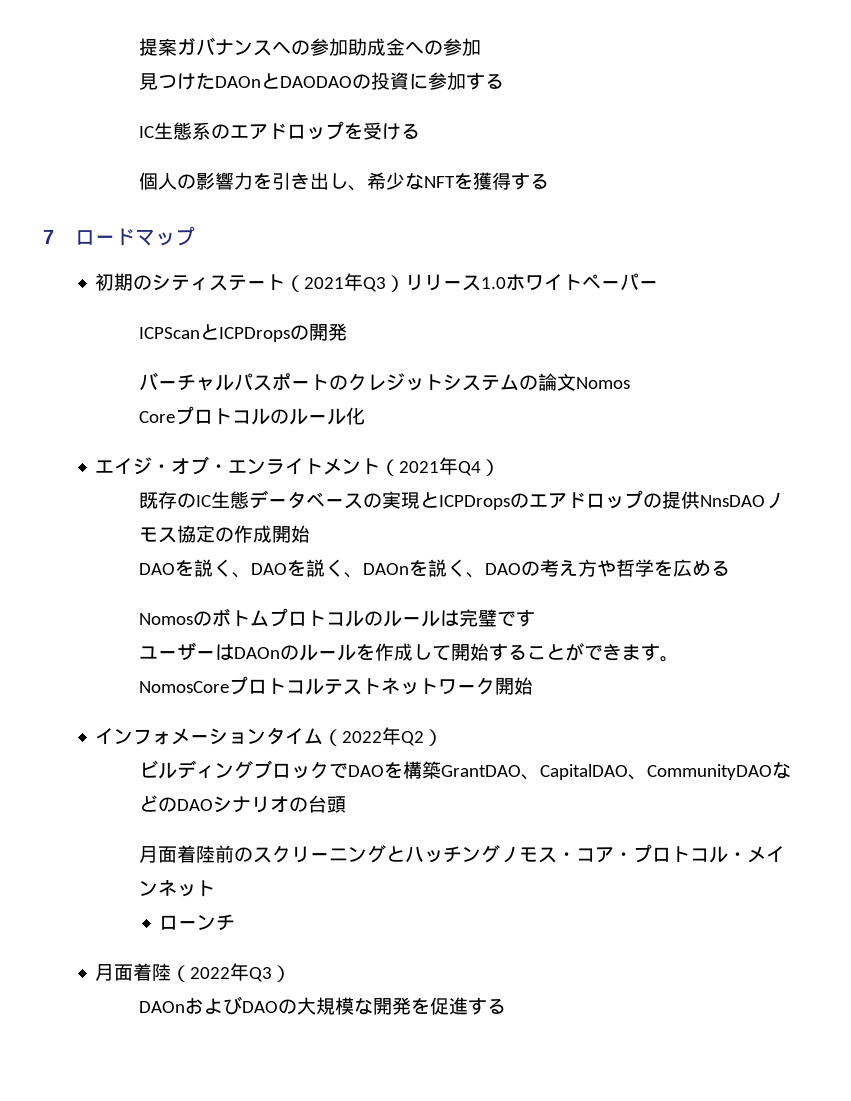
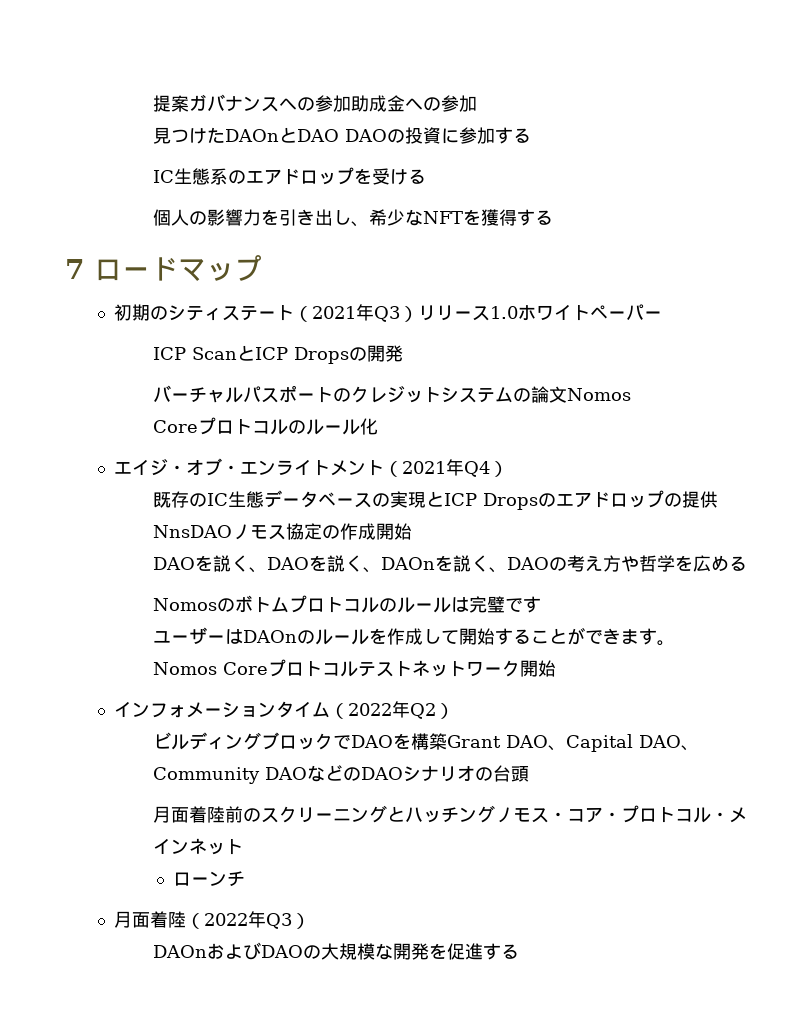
- 見つけたDAOnとDAODAOの投資に参加する
+ 見つけたDAOnとDAO DAOの投資に参加する
- ICPScanとICPDropsの開発
+ ICP ScanとICP Dropsの開発
- 既存のIC生態データベースの実現とICPDropsのエアドロップの提供NnsDAOノモス協定の作成開始
+ 既存のIC生態データベースの実現とICP Dropsのエアドロップの提供NnsDAOノモス協定の作成開始
- NomosCoreプロトコルテストネットワーク開始
+ Nomos Coreプロトコルテストネットワーク開始
- ビルディングブロックでDAOを構築GrantDAO、CapitalDAO、CommunityDAOなどのDAOシナリオの台頭
+ ビルディングブロックでDAOを構築Grant DAO、Capital DAO、Community DAOなどのDAOシナリオの台頭

